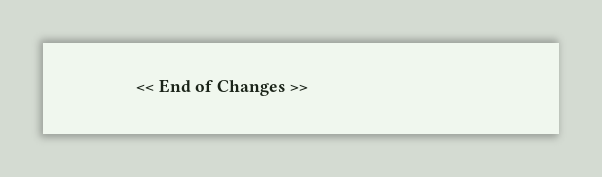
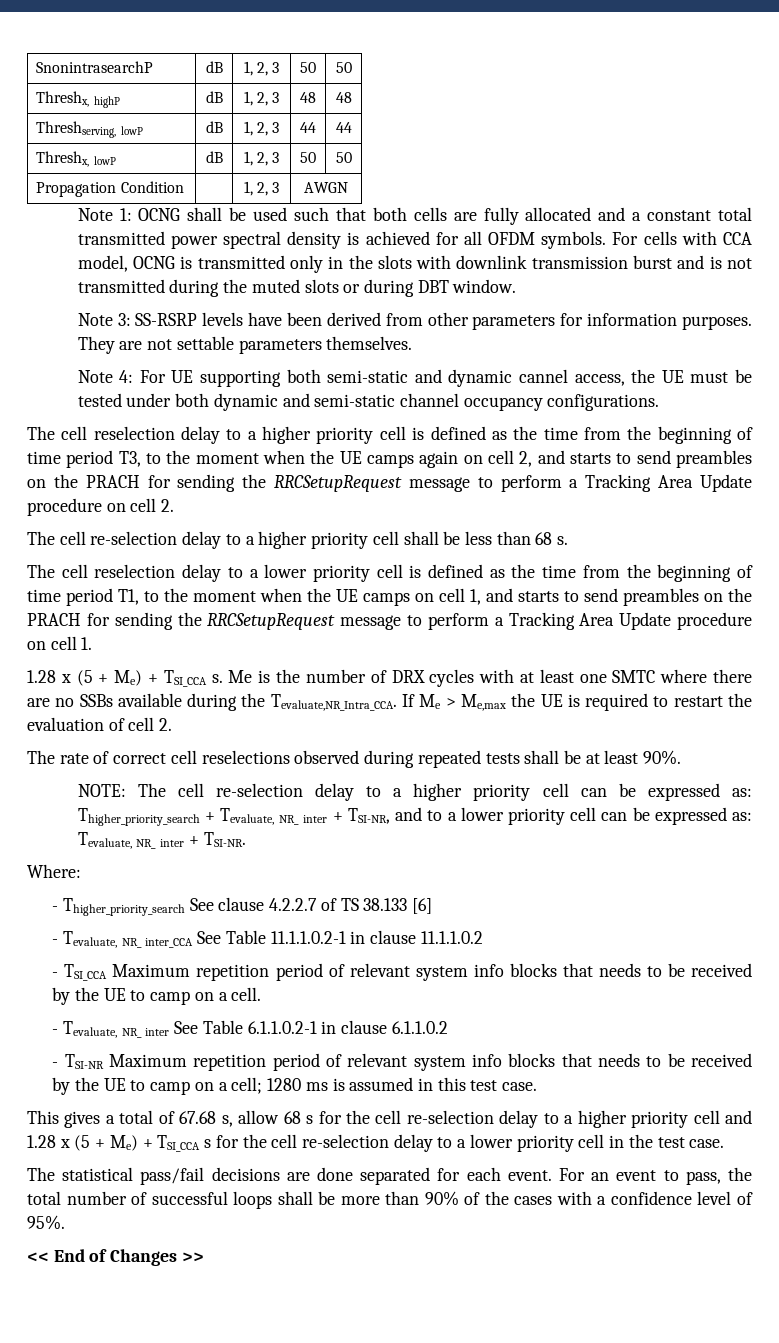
+ SnonintrasearchP | dB | 1, 2, 3 | 50 | 50
+ Threshx, highP | dB | 1, 2, 3 | 48 | 48
+ Threshserving, lowP | dB | 1, 2, 3 | 44 | 44
+ Threshx, lowP | dB | 1, 2, 3 | 50 | 50
+ Propagation Condition | | 1, 2, 3 | AWGN
+ Note 1: OCNG shall be used such that both cells are fully allocated and a constant total transmitted power spectral density is achieved for all OFDM symbols. For cells with CCA model, OCNG is transmitted only in the slots with downlink transmission burst and is not transmitted during the muted slots or during DBT window.
+ Note 3: SS-RSRP levels have been derived from other parameters for information purposes. They are not settable parameters themselves.
+ Note 4: For UE supporting both semi-static and dynamic cannel access, the UE must be tested under both dynamic and semi-static channel occupancy configurations.
+ The cell reselection delay to a higher priority cell is defined as the time from the beginning of time period T3, to the moment when the UE camps again on cell 2, and starts to send preambles on the PRACH for sending the RRCSetupRequest message to perform a Tracking Area Update procedure on cell 2.
+ The cell re-selection delay to a higher priority cell shall be less than 68 s.
+ The cell reselection delay to a lower priority cell is defined as the time from the beginning of time period T1, to the moment when the UE camps on cell 1, and starts to send preambles on the PRACH for sending the RRCSetupRequest message to perform a Tracking Area Update procedure on cell 1.
+ 1.28 x (5 + Me) + TSI_CCA s. Me is the number of DRX cycles with at least one SMTC where there are no SSBs available during the Tevaluate,NR_Intra_CCA. If Me > Me,max the UE is required to restart the evaluation of cell 2.
+ The rate of correct cell reselections observed during repeated tests shall be at least 90%.
+ NOTE: The cell re-selection delay to a higher priority cell can be expressed as: Thigher_priority_search + Tevaluate, NR_ inter + TSI-NR, and to a lower priority cell can be expressed as: Tevaluate, NR_ inter + TSI-NR.
+ Where:
+ - Thigher_priority_search See clause 4.2.2.7 of TS 38.133 [6]
+ - Tevaluate, NR_ inter_CCA See Table 11.1.1.0.2-1 in clause 11.1.1.0.2
+ - TSI_CCA Maximum repetition period of relevant system info blocks that needs to be received by the UE to camp on a cell.
+ - Tevaluate, NR_ inter See Table 6.1.1.0.2-1 in clause 6.1.1.0.2
+ - TSI-NR Maximum repetition period of relevant system info blocks that needs to be received by the UE to camp on a cell; 1280 ms is assumed in this test case.
+ This gives a total of 67.68 s, allow 68 s for the cell re-selection delay to a higher priority cell and 1.28 x (5 + Me) + TSI_CCA s for the cell re-selection delay to a lower priority cell in the test case.
+ The statistical pass/fail decisions are done separated for each event. For an event to pass, the total number of successful loops shall be more than 90% of the cases with a confidence level of 95%.

